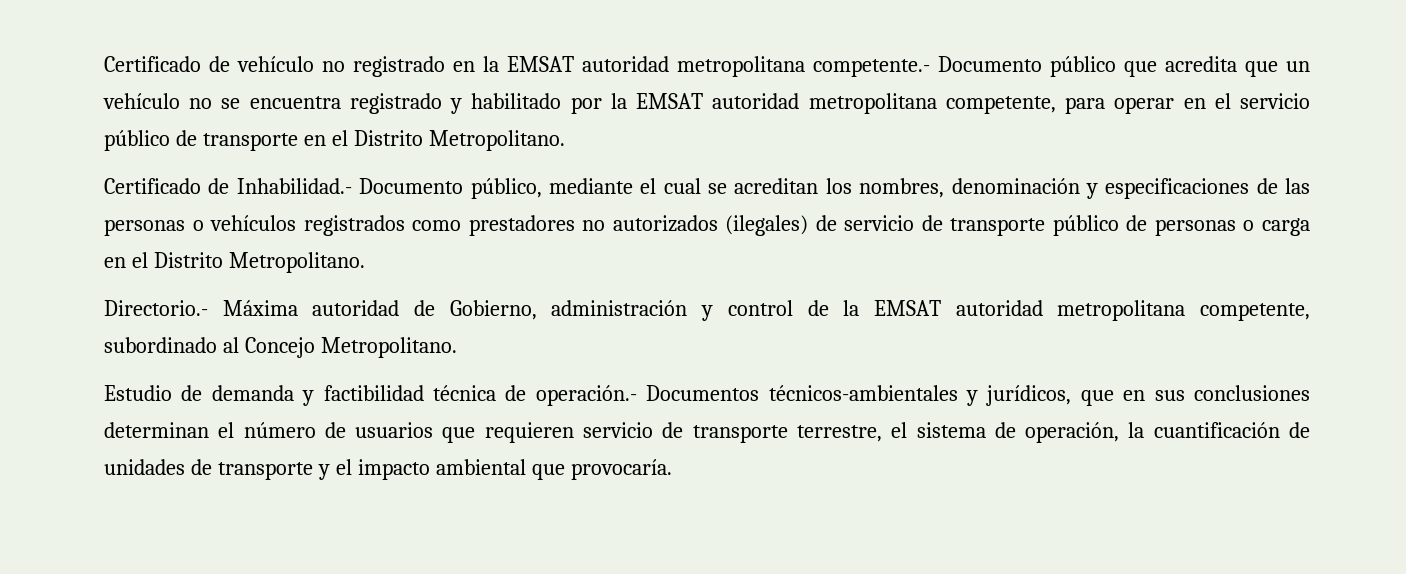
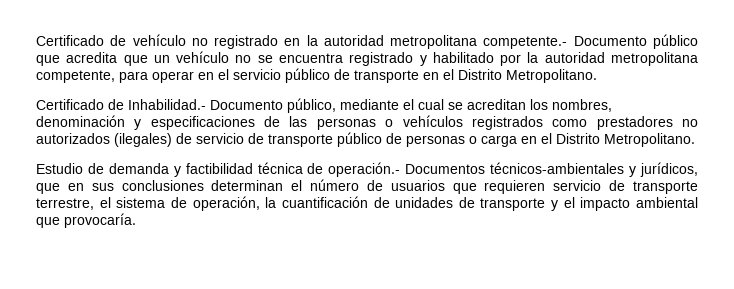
- Certificado de vehículo no registrado en la EMSAT autoridad metropolitana competente.- Documento público que acredita que un vehículo no se encuentra registrado y habilitado por la EMSAT autoridad metropolitana competente, para operar en el servicio público de transporte en el Distrito Metropolitano.
+ Certificado de vehículo no registrado en la autoridad metropolitana competente.- Documento público que acredita que un vehículo no se encuentra registrado y habilitado por la autoridad metropolitana competente, para operar en el servicio público de transporte en el Distrito Metropolitano.
- Directorio.- Máxima autoridad de Gobierno, administración y control de la EMSAT autoridad metropolitana competente, subordinado al Concejo Metropolitano.

